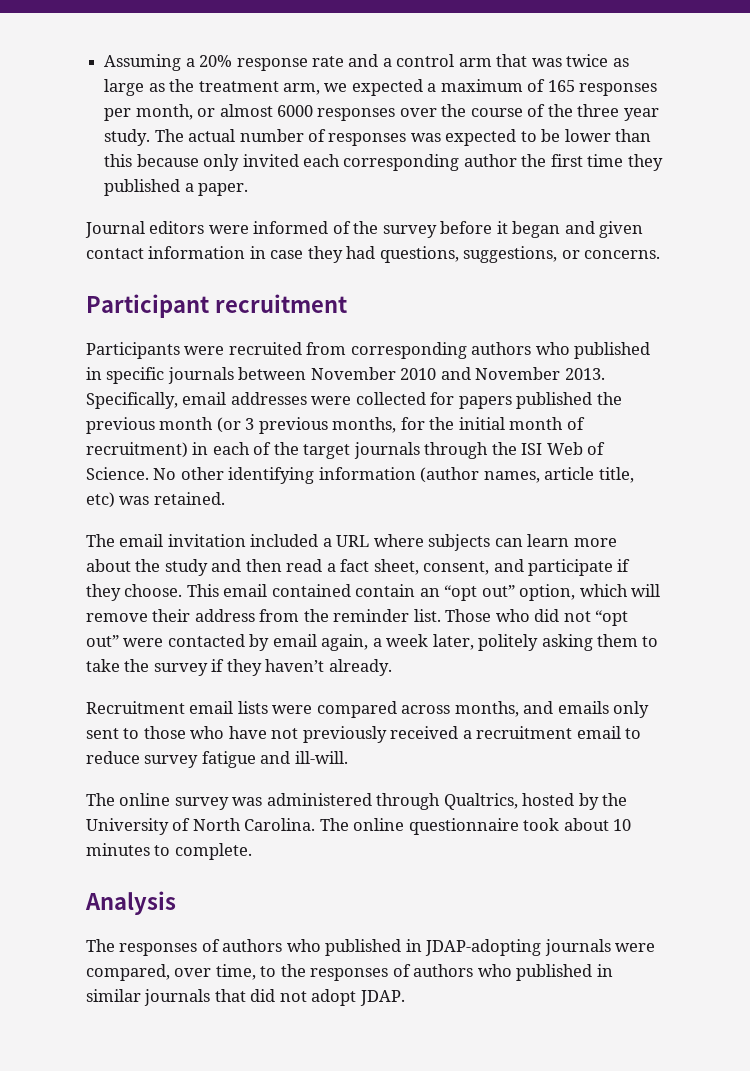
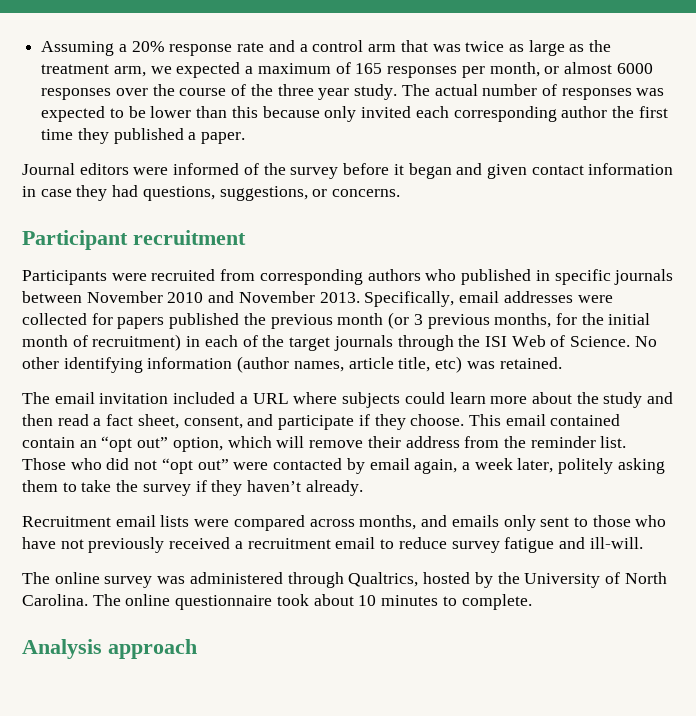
- The email invitation included a URL where subjects can learn more about the study and then read a fact sheet, consent, and participate if they choose.
+ The email invitation included a URL where subjects could learn more about the study and then read a fact sheet, consent, and participate if they choose.
- Analysis
- The responses of authors who published in JDAP-adopting journals were compared, over time, to the responses of authors who published in similar journals that did not adopt JDAP.
+ Analysis approach

